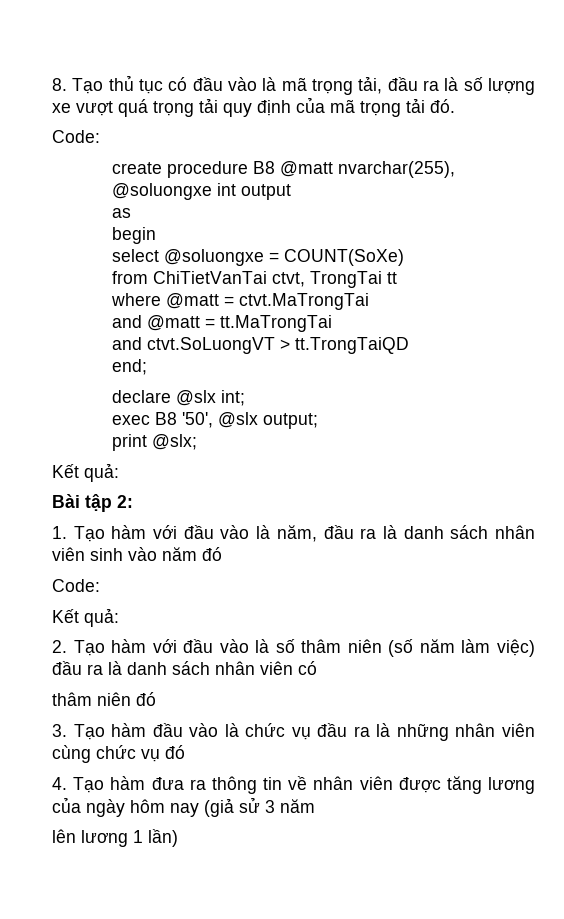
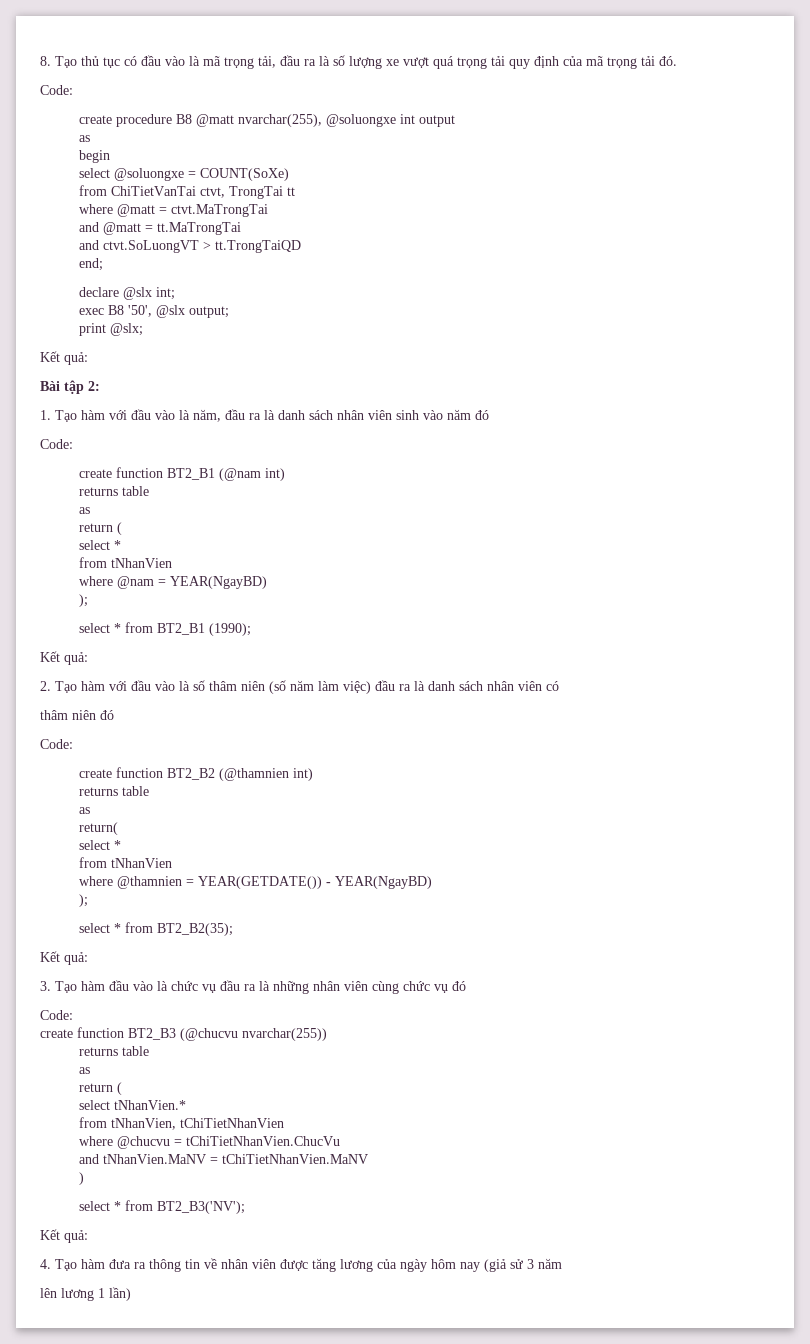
+ create function BT2_B1 (@nam int)
+ returns table
+ as
+ return (
+ select *
+ from tNhanVien
+ where @nam = YEAR(NgayBD)
+ );
+ select * from BT2_B1 (1990);
  thâm niên đó
+ Code:
+ create function BT2_B2 (@thamnien int)
+ returns table
+ as
+ return(
+ select *
+ from tNhanVien
+ where @thamnien = YEAR(GETDATE()) - YEAR(NgayBD)
+ );
+ select * from BT2_B2(35);
+ Kết quả:
  3. Tạo hàm đầu vào là chức vụ đầu ra là những nhân viên cùng chức vụ đó
+ Code:
+ create function BT2_B3 (@chucvu nvarchar(255))
+ returns table
+ as
+ return (
+ select tNhanVien.*
+ from tNhanVien, tChiTietNhanVien
+ where @chucvu = tChiTietNhanVien.ChucVu
+ and tNhanVien.MaNV = tChiTietNhanVien.MaNV
+ )
+ select * from BT2_B3('NV');
+ Kết quả:

